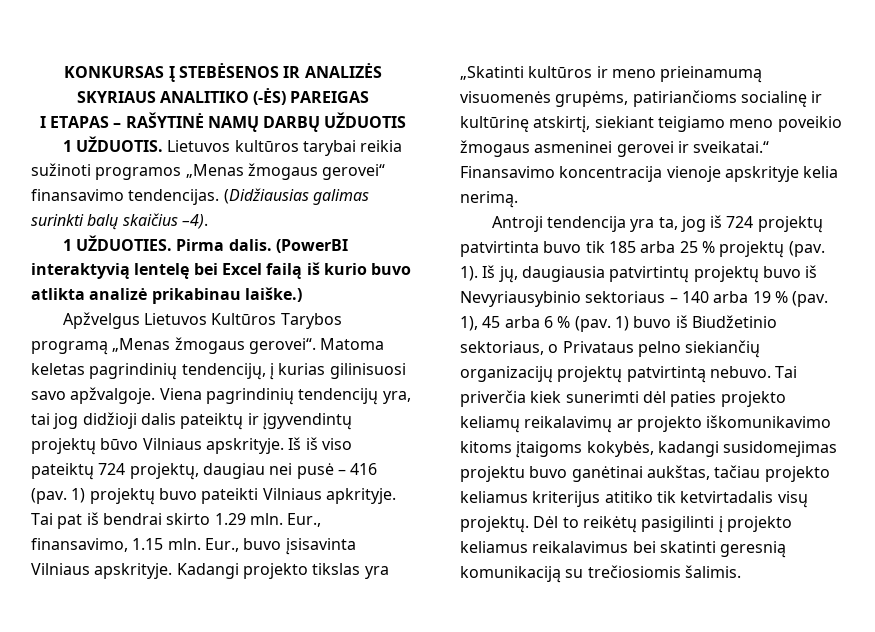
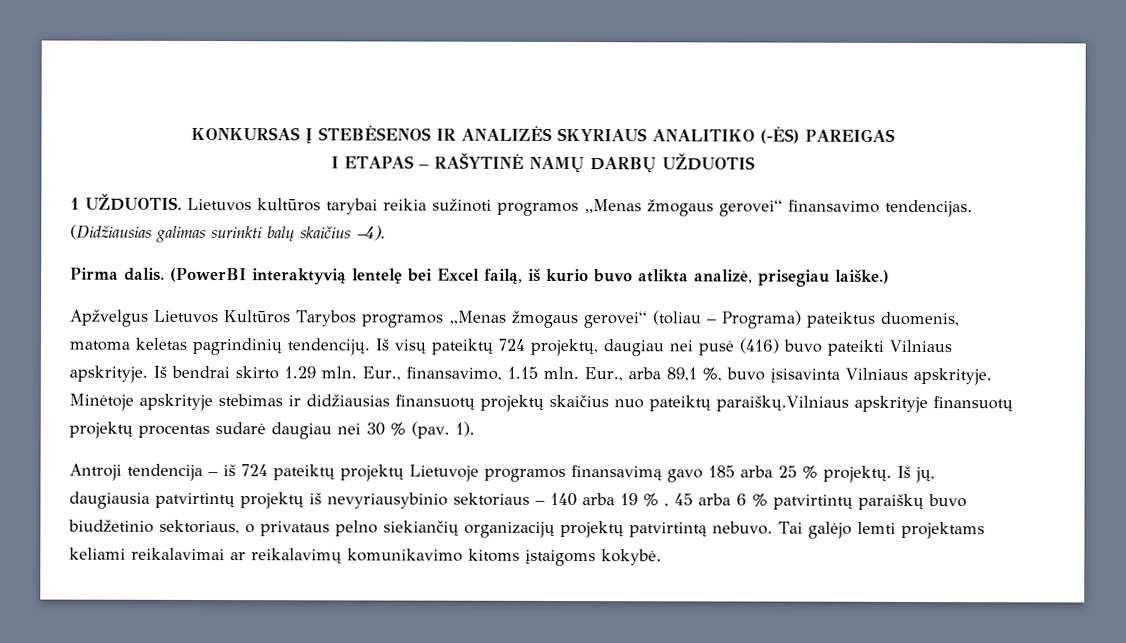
- 1 UŽDUOTIES.
- (PowerBI interaktyvią lentelę bei Excel failą iš kurio buvo atlikta analizė prikabinau laiške.)
+ (PowerBI interaktyvią lentelę bei Excel failą, iš kurio buvo atlikta analizė, prisegiau laiške.)
- Apžvelgus Lietuvos Kultūros Tarybos programą „Menas žmogaus gerovei“. Matoma keletas pagrindinių tendencijų, į kurias gilinisuosi savo apžvalgoje. Viena pagrindinių tendencijų yra, tai jog didžioji dalis pateiktų ir įgyvendintų projektų būvo Vilniaus apskrityje. Iš iš viso pateiktų 724 projektų, daugiau nei pusė – 416 (pav. 1) projektų buvo pateikti Vilniaus apkrityje. Tai pat iš bendrai skirto 1.29 mln.
+ Apžvelgus Lietuvos Kultūros Tarybos programos „Menas žmogaus gerovei“ (toliau – Programa) pateiktus duomenis, matoma keletas pagrindinių tendencijų. Iš visų pateiktų 724 projektų, daugiau nei pusė (416) buvo pateikti Vilniaus apskrityje. Iš bendrai skirto 1.29 mln.
- Eur., buvo įsisavinta Vilniaus apskrityje.
+ Eur., arba 89,1 %, buvo įsisavinta Vilniaus apskrityje.
- Kadangi projekto tikslas yra „Skatinti kultūros ir meno prieinamumą visuomenės grupėms, patiriančioms socialinę ir kultūrinę atskirtį, siekiant teigiamo meno poveikio žmogaus asmeninei gerovei ir sveikatai.“ Finansavimo koncentracija vienoje apskrityje kelia nerimą.
- Antroji tendencija yra ta, jog iš 724 projektų patvirtinta buvo tik 185 arba 25 % projektų (pav. 1).
+ Minėtoje apskrityje stebimas ir didžiausias finansuotų projektų skaičius nuo pateiktų paraiškų.Vilniaus apskrityje finansuotų projektų procentas sudarė daugiau nei 30 % (pav. 1).
+ Antroji tendencija – iš 724 pateiktų projektų Lietuvoje programos finansavimą gavo 185 arba 25 % projektų.
- Iš jų, daugiausia patvirtintų projektų buvo iš Nevyriausybinio sektoriaus – 140 arba 19 % (pav. 1), 45 arba 6 % (pav. 1) buvo iš Biudžetinio sektoriaus, o Privataus pelno siekiančių organizacijų projektų patvirtintą nebuvo.
+ Iš jų, daugiausia patvirtintų projektų iš nevyriausybinio sektoriaus – 140 arba 19 % , 45 arba 6 % patvirtintų paraiškų buvo biudžetinio sektoriaus, o privataus pelno siekiančių organizacijų projektų patvirtintą nebuvo.
- Tai priverčia kiek sunerimti dėl paties projekto keliamų reikalavimų ar projekto iškomunikavimo kitoms įtaigoms kokybės, kadangi susidomejimas projektu buvo ganėtinai aukštas, tačiau projekto keliamus kriterijus atitiko tik ketvirtadalis visų projektų. Dėl to reikėtų pasigilinti į projekto keliamus reikalavimus bei skatinti geresnią komunikaciją su trečiosiomis šalimis.
+ Tai galėjo lemti projektams keliami reikalavimai ar reikalavimų komunikavimo kitoms įstaigoms kokybė.

